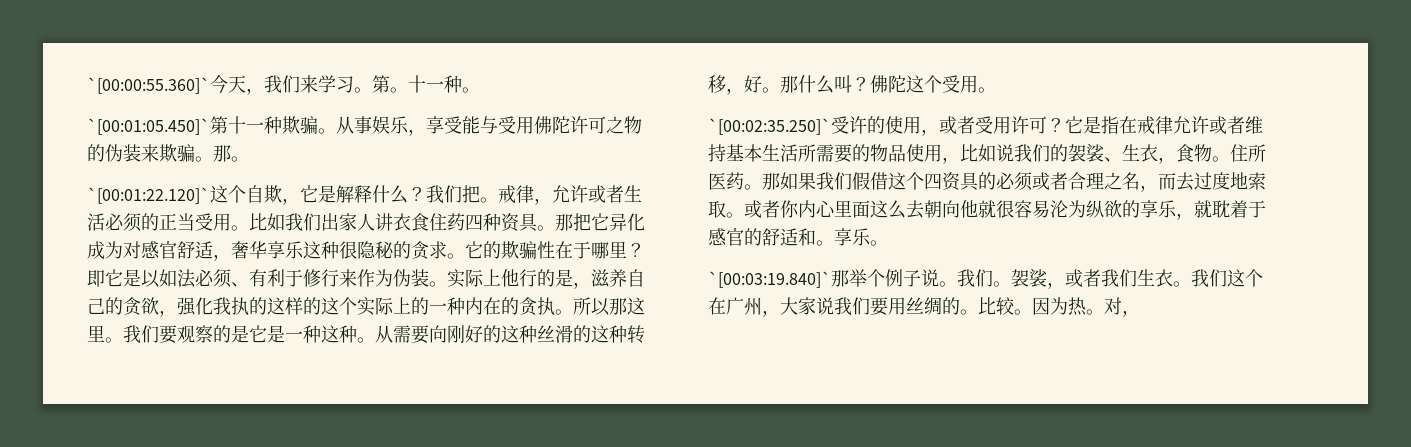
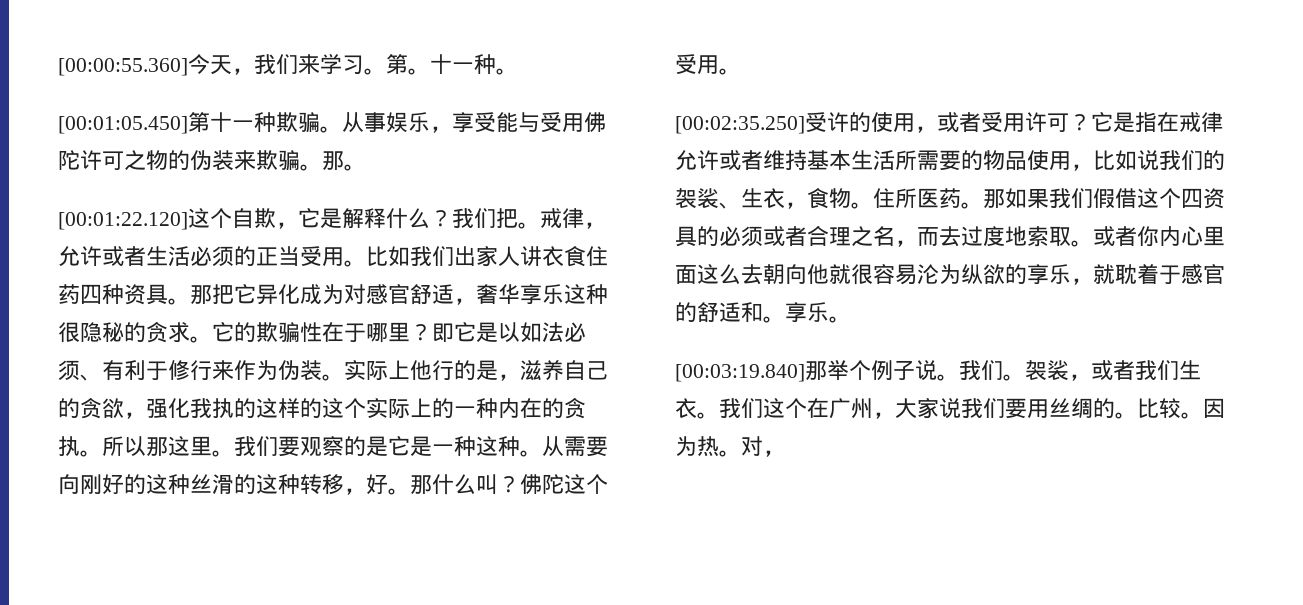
- `[00:00:55.360]`今天，我们来学习。
+ [00:00:55.360]今天，我们来学习。
- `[00:01:05.450]`第十一种欺骗。
+ [00:01:05.450]第十一种欺骗。
- `[00:01:22.120]`这个自欺，它是解释什么？
+ [00:01:22.120]这个自欺，它是解释什么？
- `[00:02:35.250]`受许的使用，或者受用许可？
+ [00:02:35.250]受许的使用，或者受用许可？
- `[00:03:19.840]`那举个例子说。
+ [00:03:19.840]那举个例子说。

